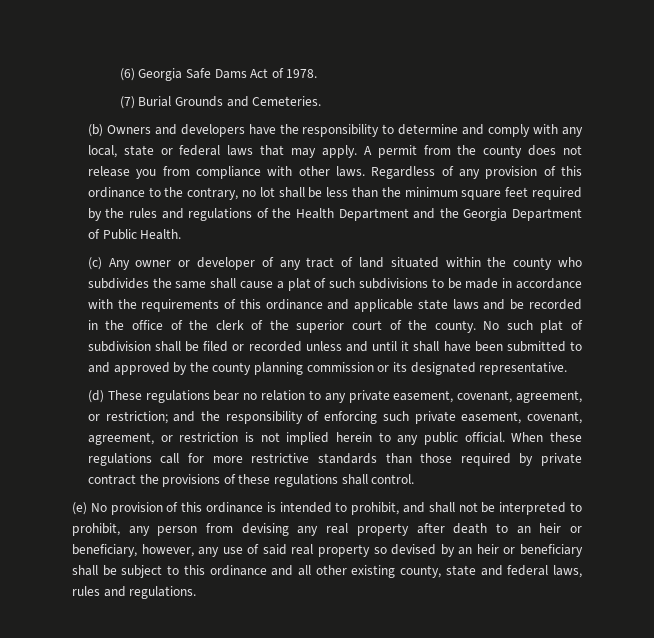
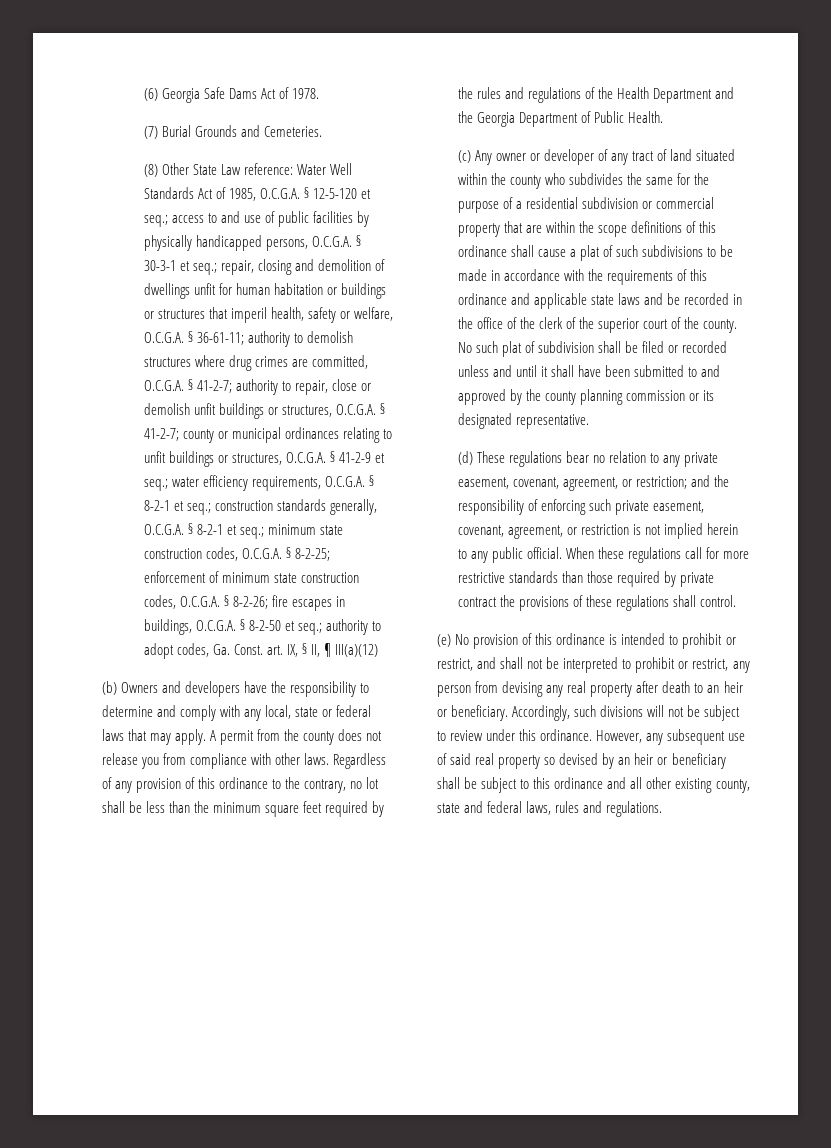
+ (8) Other State Law reference: Water Well Standards Act of 1985, O.C.G.A. § 12-5-120 et seq.; access to and use of public facilities by physically handicapped persons, O.C.G.A. § 30-3-1 et seq.; repair, closing and demolition of dwellings unfit for human habitation or buildings or structures that imperil health, safety or welfare, O.C.G.A. § 36-61-11; authority to demolish structures where drug crimes are committed, O.C.G.A. § 41-2-7; authority to repair, close or demolish unfit buildings or structures, O.C.G.A. § 41-2-7; county or municipal ordinances relating to unfit buildings or structures, O.C.G.A. § 41-2-9 et seq.; water efficiency requirements, O.C.G.A. § 8-2-1 et seq.; construction standards generally, O.C.G.A. § 8-2-1 et seq.; minimum state construction codes, O.C.G.A. § 8-2-25; enforcement of minimum state construction codes, O.C.G.A. § 8-2-26; fire escapes in buildings, O.C.G.A. § 8-2-50 et seq.; authority to adopt codes, Ga. Const. art. IX, § II, ¶ III(a)(12)
- (c) Any owner or developer of any tract of land situated within the county who subdivides the same shall cause a plat of such subdivisions to be made in accordance with the requirements of this ordinance and applicable state laws and be recorded in the office of the clerk of the superior court of the county.
+ (c) Any owner or developer of any tract of land situated within the county who subdivides the same for the purpose of a residential subdivision or commercial property that are within the scope definitions of this ordinance shall cause a plat of such subdivisions to be made in accordance with the requirements of this ordinance and applicable state laws and be recorded in the office of the clerk of the superior court of the county.
- (e) No provision of this ordinance is intended to prohibit, and shall not be interpreted to prohibit, any person from devising any real property after death to an heir or beneficiary, however, any use of said real property so devised by an heir or beneficiary shall be subject to this ordinance and all other existing county, state and federal laws, rules and regulations.
+ (e) No provision of this ordinance is intended to prohibit or restrict, and shall not be interpreted to prohibit or restrict, any person from devising any real property after death to an heir or beneficiary. Accordingly, such divisions will not be subject to review under this ordinance. However, any subsequent use of said real property so devised by an heir or beneficiary shall be subject to this ordinance and all other existing county, state and federal laws, rules and regulations.

